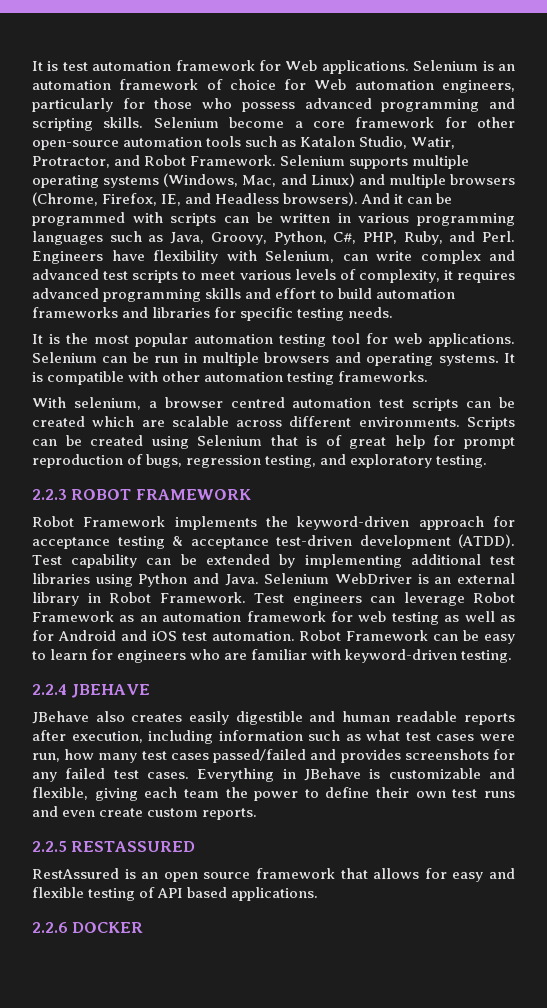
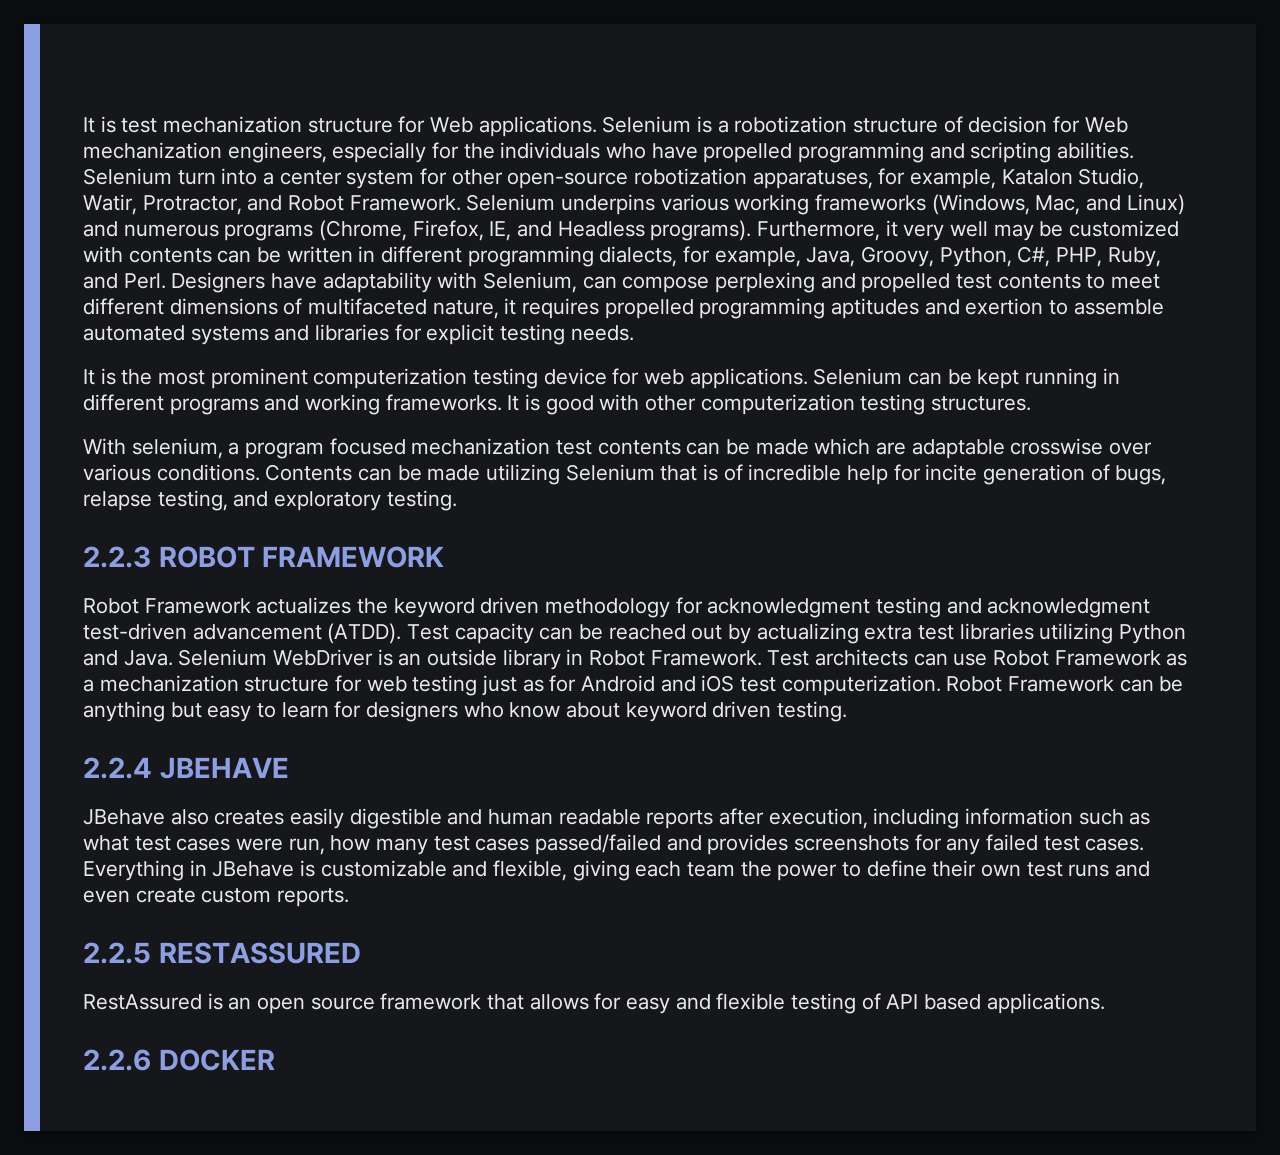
- It is test automation framework for Web applications.
+ It is test mechanization structure for Web applications.
- Selenium is an automation framework of choice for Web automation engineers, particularly for those who possess advanced programming and scripting skills. Selenium become a core framework for other open-source automation tools such as Katalon Studio, Watir, Protractor, and Robot Framework.
+ Selenium is a robotization structure of decision for Web mechanization engineers, especially for the individuals who have propelled programming and scripting abilities. Selenium turn into a center system for other open-source robotization apparatuses, for example, Katalon Studio, Watir, Protractor, and Robot Framework.
- Selenium supports multiple operating systems (Windows, Mac, and Linux) and multiple browsers (Chrome, Firefox, IE, and Headless browsers). And it can be programmed with scripts can be written in various programming languages such as Java, Groovy, Python, C#, PHP, Ruby, and Perl.
+ Selenium underpins various working frameworks (Windows, Mac, and Linux) and numerous programs (Chrome, Firefox, IE, and Headless programs). Furthermore, it very well may be customized with contents can be written in different programming dialects, for example, Java, Groovy, Python, C#, PHP, Ruby, and Perl.
- Engineers have flexibility with Selenium, can write complex and advanced test scripts to meet various levels of complexity, it requires advanced programming skills and effort to build automation frameworks and libraries for specific testing needs.
+ Designers have adaptability with Selenium, can compose perplexing and propelled test contents to meet different dimensions of multifaceted nature, it requires propelled programming aptitudes and exertion to assemble automated systems and libraries for explicit testing needs.
- It is the most popular automation testing tool for web applications.
+ It is the most prominent computerization testing device for web applications.
- Selenium can be run in multiple browsers and operating systems. It is compatible with other automation testing frameworks.
+ Selenium can be kept running in different programs and working frameworks. It is good with other computerization testing structures.
- With selenium, a browser centred automation test scripts can be created which are scalable across different environments. Scripts can be created using Selenium that is of great help for prompt reproduction of bugs, regression testing, and exploratory testing.
+ With selenium, a program focused mechanization test contents can be made which are adaptable crosswise over various conditions. Contents can be made utilizing Selenium that is of incredible help for incite generation of bugs, relapse testing, and exploratory testing.
- Robot Framework implements the keyword-driven approach for acceptance testing & acceptance test-driven development (ATDD).
+ Robot Framework actualizes the keyword driven methodology for acknowledgment testing and acknowledgment test-driven advancement (ATDD).
- Test capability can be extended by implementing additional test libraries using Python and Java.
+ Test capacity can be reached out by actualizing extra test libraries utilizing Python and Java.
- Selenium WebDriver is an external library in Robot Framework.
+ Selenium WebDriver is an outside library in Robot Framework.
- Test engineers can leverage Robot Framework as an automation framework for web testing as well as for Android and iOS test automation.
+ Test architects can use Robot Framework as a mechanization structure for web testing just as for Android and iOS test computerization.
- Robot Framework can be easy to learn for engineers who are familiar with keyword-driven testing.
+ Robot Framework can be anything but easy to learn for designers who know about keyword driven testing.

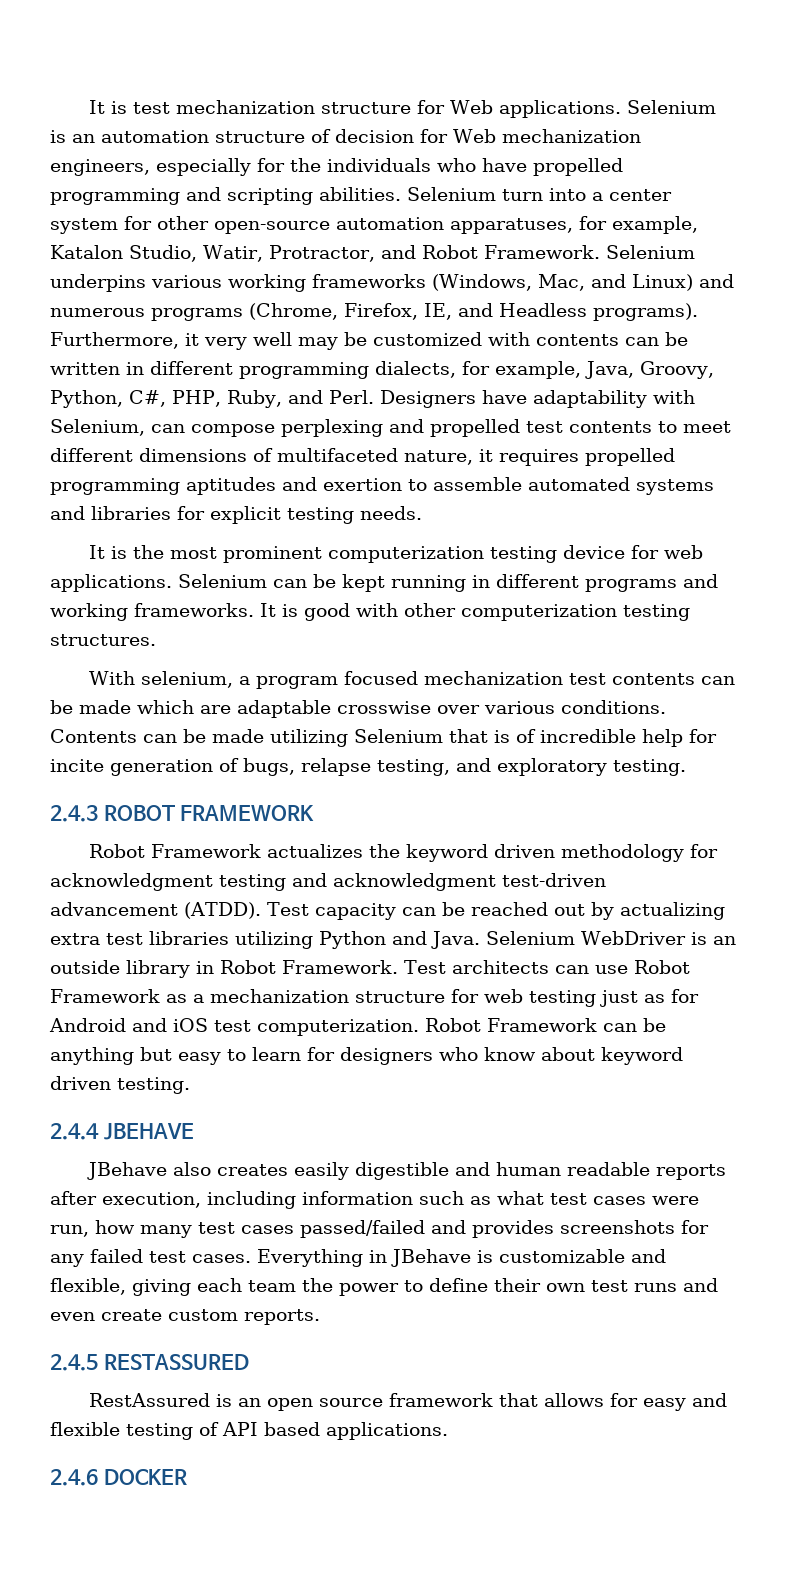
- Selenium is a robotization structure of decision for Web mechanization engineers, especially for the individuals who have propelled programming and scripting abilities.
+ Selenium is an automation structure of decision for Web mechanization engineers, especially for the individuals who have propelled programming and scripting abilities.
- Selenium turn into a center system for other open-source robotization apparatuses, for example, Katalon Studio, Watir, Protractor, and Robot Framework.
+ Selenium turn into a center system for other open-source automation apparatuses, for example, Katalon Studio, Watir, Protractor, and Robot Framework.
- 2.2.3 ROBOT FRAMEWORK
+ 2.4.3 ROBOT FRAMEWORK
- 2.2.4 JBEHAVE
+ 2.4.4 JBEHAVE
- 2.2.5 RESTASSURED
+ 2.4.5 RESTASSURED
- 2.2.6 DOCKER
+ 2.4.6 DOCKER

